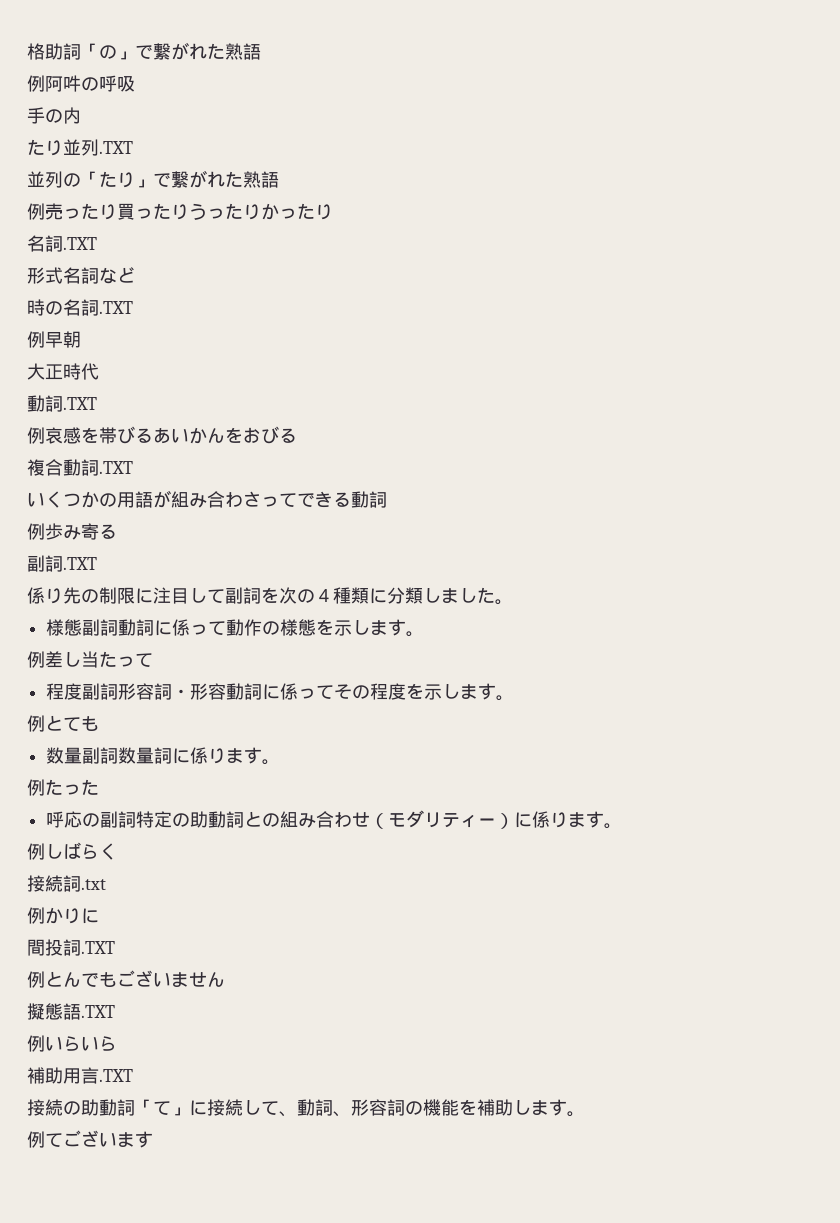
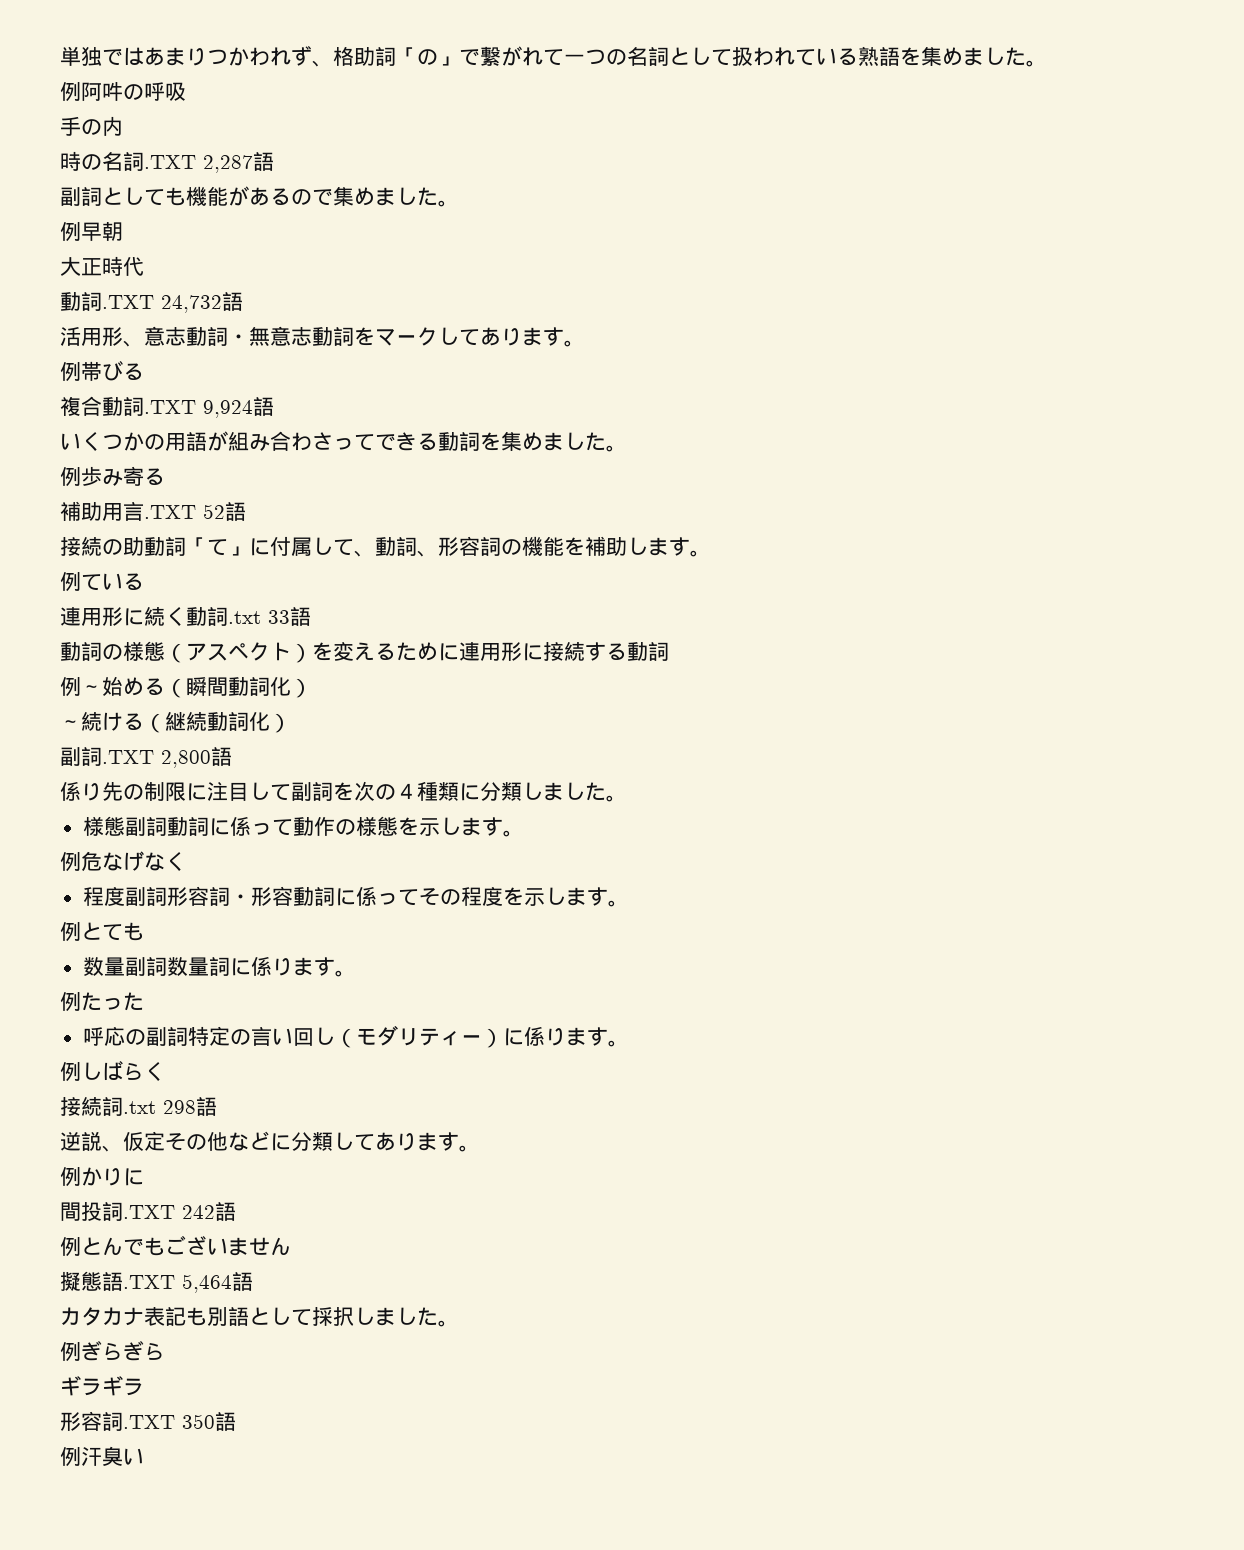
- 格助詞「の」で繋がれた熟語
+ 単独ではあまりつかわれず、格助詞「の」で繋がれて一つの名詞として扱われている熟語を集めました。
- たり並列.TXT
- 並列の「たり」で繋がれた熟語
- 例売ったり買ったりうったりかったり
- 名詞.TXT
- 形式名詞など
- 時の名詞.TXT
+ 時の名詞.TXT 2,287語
+ 副詞としても機能があるので集めました。
  大正時代
- 動詞.TXT
- 例哀感を帯びるあいかんをおびる
+ 動詞.TXT 24,732語
+ 活用形、意志動詞・無意志動詞をマークしてあります。
+ 例帯びる
- 複合動詞.TXT
+ 複合動詞.TXT 9,924語
- いくつかの用語が組み合わさってできる動詞
+ いくつかの用語が組み合わさってできる動詞を集めました。
+ 補助用言.TXT 52語
+ 接続の助動詞「て」に付属して、動詞、形容詞の機能を補助します。
+ 例ている
+ 連用形に続く動詞.txt 33語
+ 動詞の様態（アスペクト）を変えるために連用形に接続する動詞
+ 例～始める（瞬間動詞化）
+ ～続ける（継続動詞化）
- 副詞.TXT
+ 副詞.TXT 2,800語
- 例差し当たって
+ 例危なげなく
- 呼応の副詞特定の助動詞との組み合わせ（モダリティー）に係ります。
+ 呼応の副詞特定の言い回し（モダリティー）に係ります。
- 接続詞.txt
+ 接続詞.txt 298語
+ 逆説、仮定その他などに分類してあります。
- 間投詞.TXT
+ 間投詞.TXT 242語
- 擬態語.TXT
- 例いらいら
+ 擬態語.TXT 5,464語
+ カタカナ表記も別語として採択しました。
+ 例ぎらぎら
- 補助用言.TXT
- 接続の助動詞「て」に接続して、動詞、形容詞の機能を補助します。
- 例てございます
+ ギラギラ
+ 形容詞.TXT 350語
+ 例汗臭い

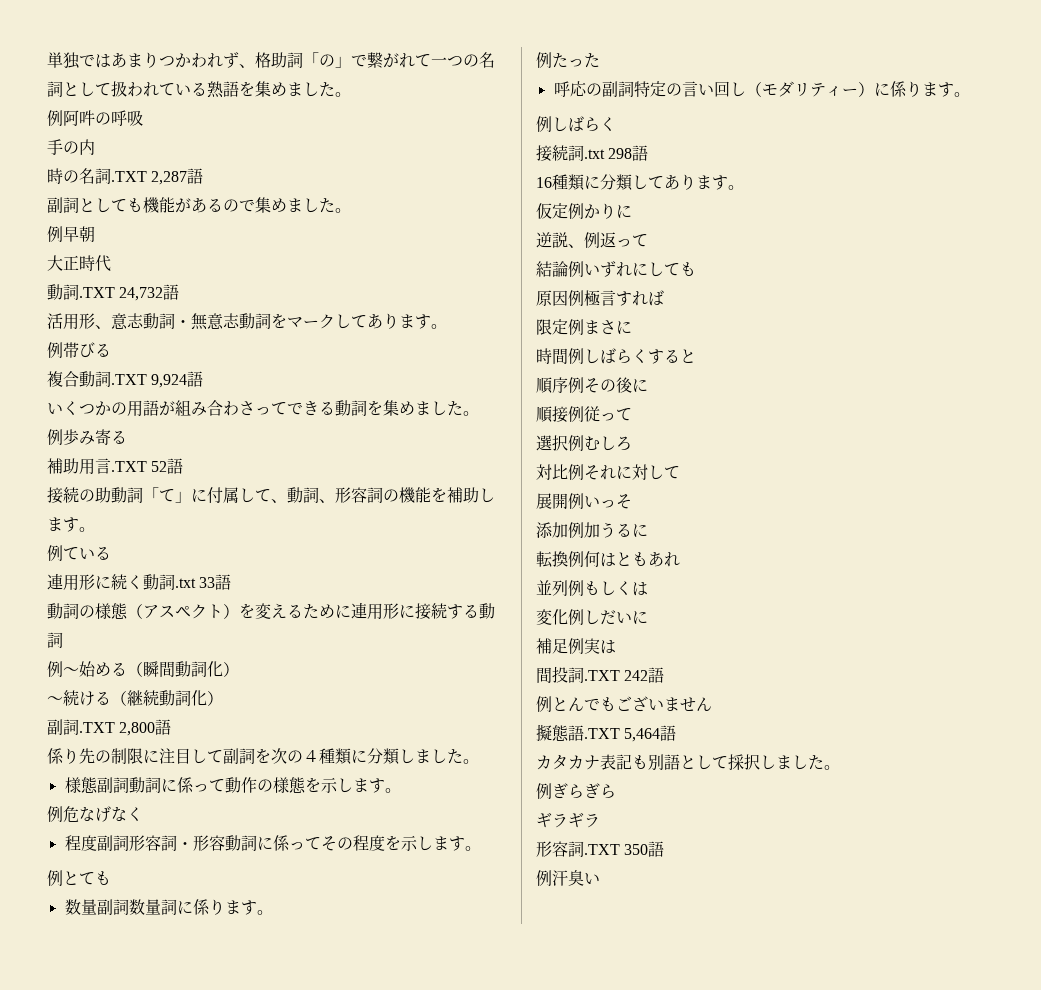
- 逆説、仮定その他などに分類してあります。
+ 16種類に分類してあります。
- 例かりに
+ 仮定例かりに
+ 逆説、例返って
+ 結論例いずれにしても
+ 原因例極言すれば
+ 限定例まさに
+ 時間例しばらくすると
+ 順序例その後に
+ 順接例従って
+ 選択例むしろ
+ 対比例それに対して
+ 展開例いっそ
+ 添加例加うるに
+ 転換例何はともあれ
+ 並列例もしくは
+ 変化例しだいに
+ 補足例実は

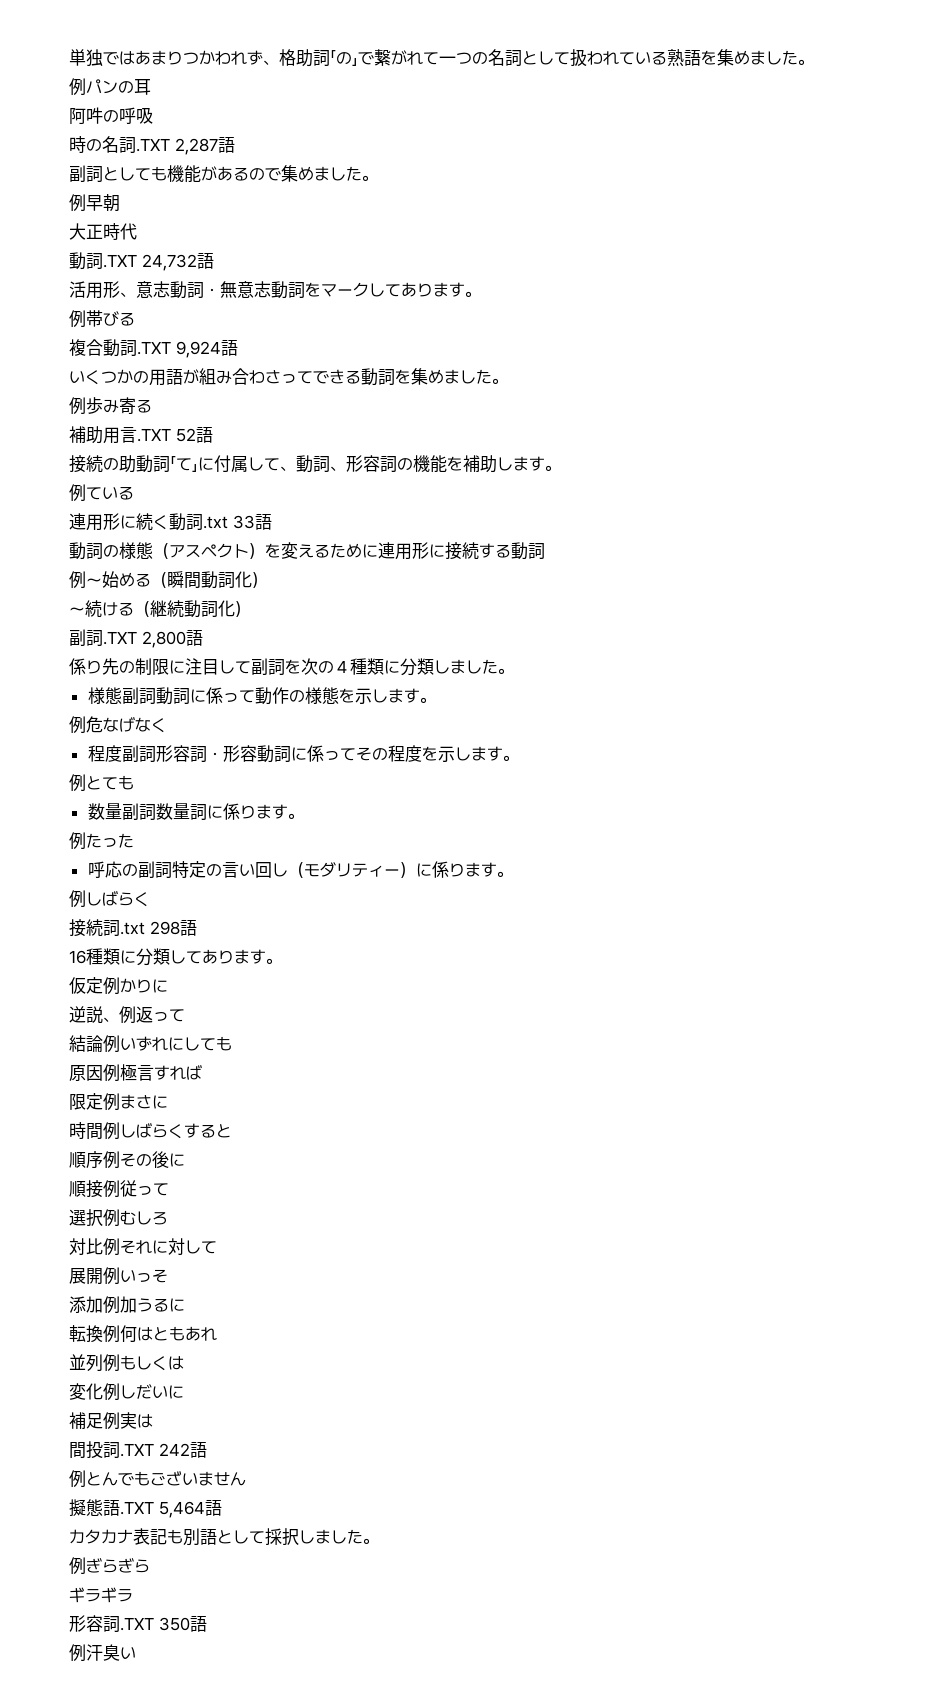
- 例阿吽の呼吸
+ 例パンの耳
+ 阿吽の呼吸
- 手の内

